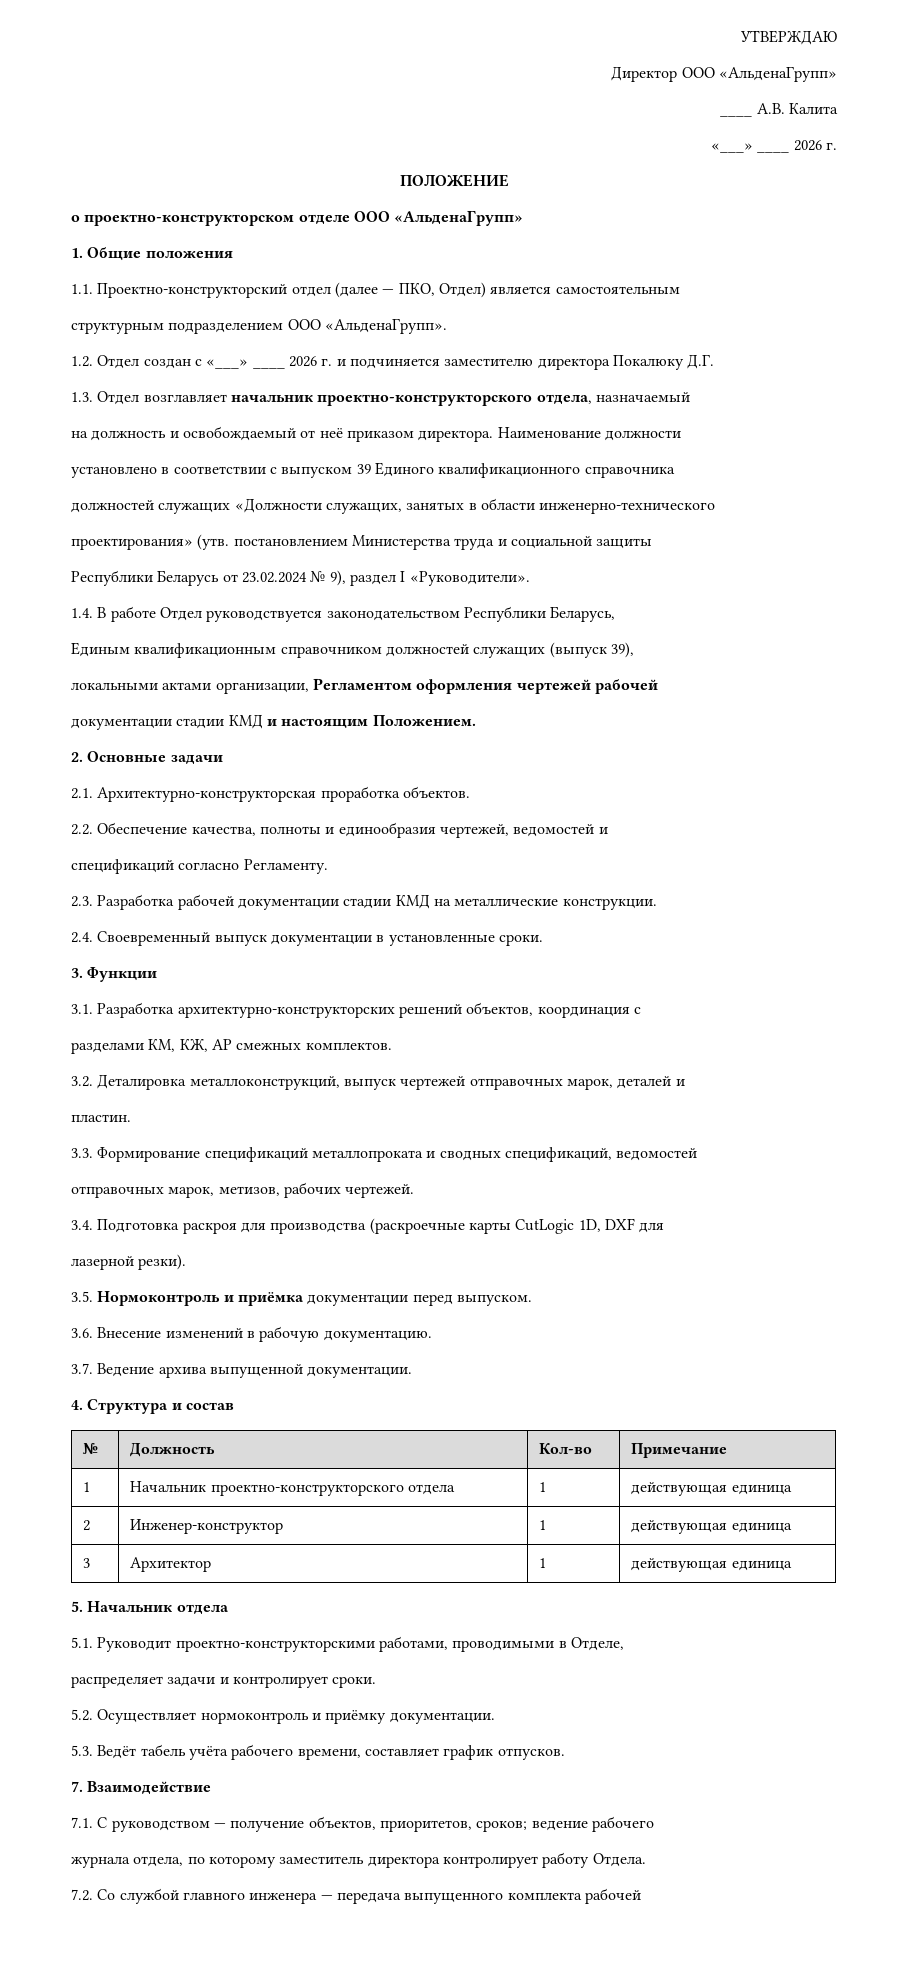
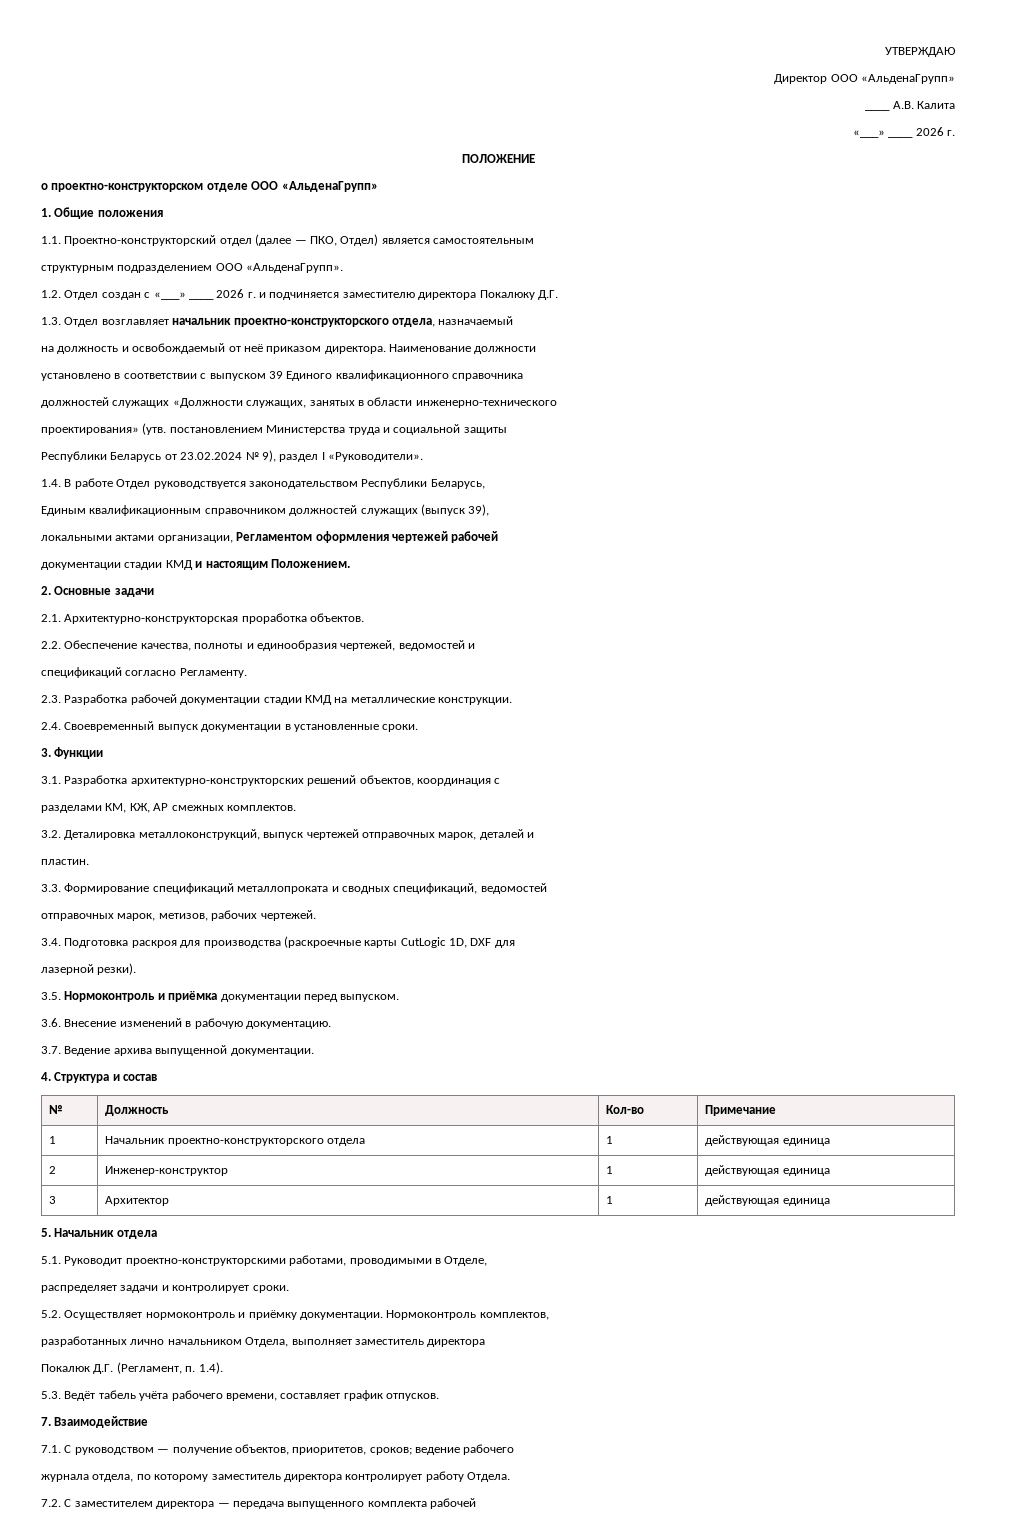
+ Нормоконтроль комплектов,
+ разработанных лично начальником Отдела, выполняет заместитель директора
+ Покалюк Д.Г. (Регламент, п. 1.4).
- 7.2. Со службой главного инженера — передача выпущенного комплекта рабочей
+ 7.2. С заместителем директора — передача выпущенного комплекта рабочей

